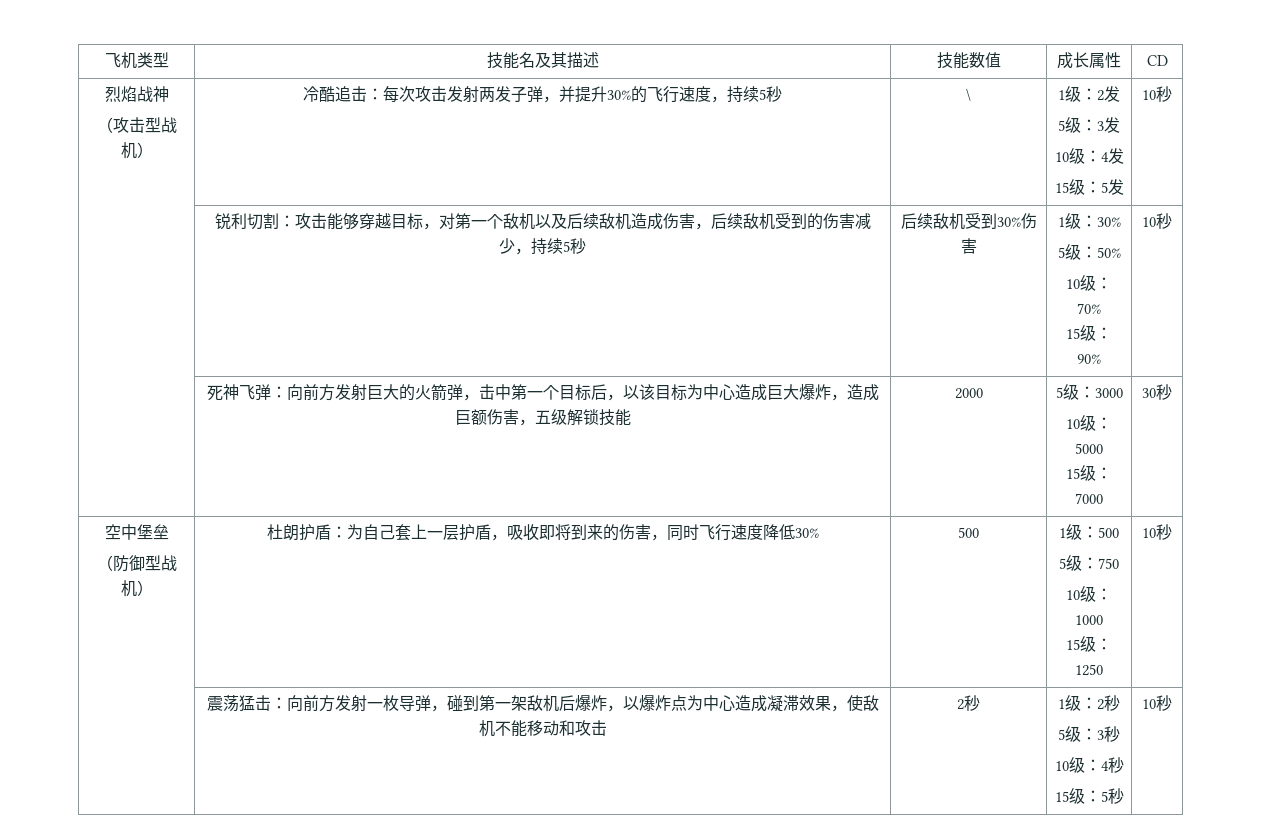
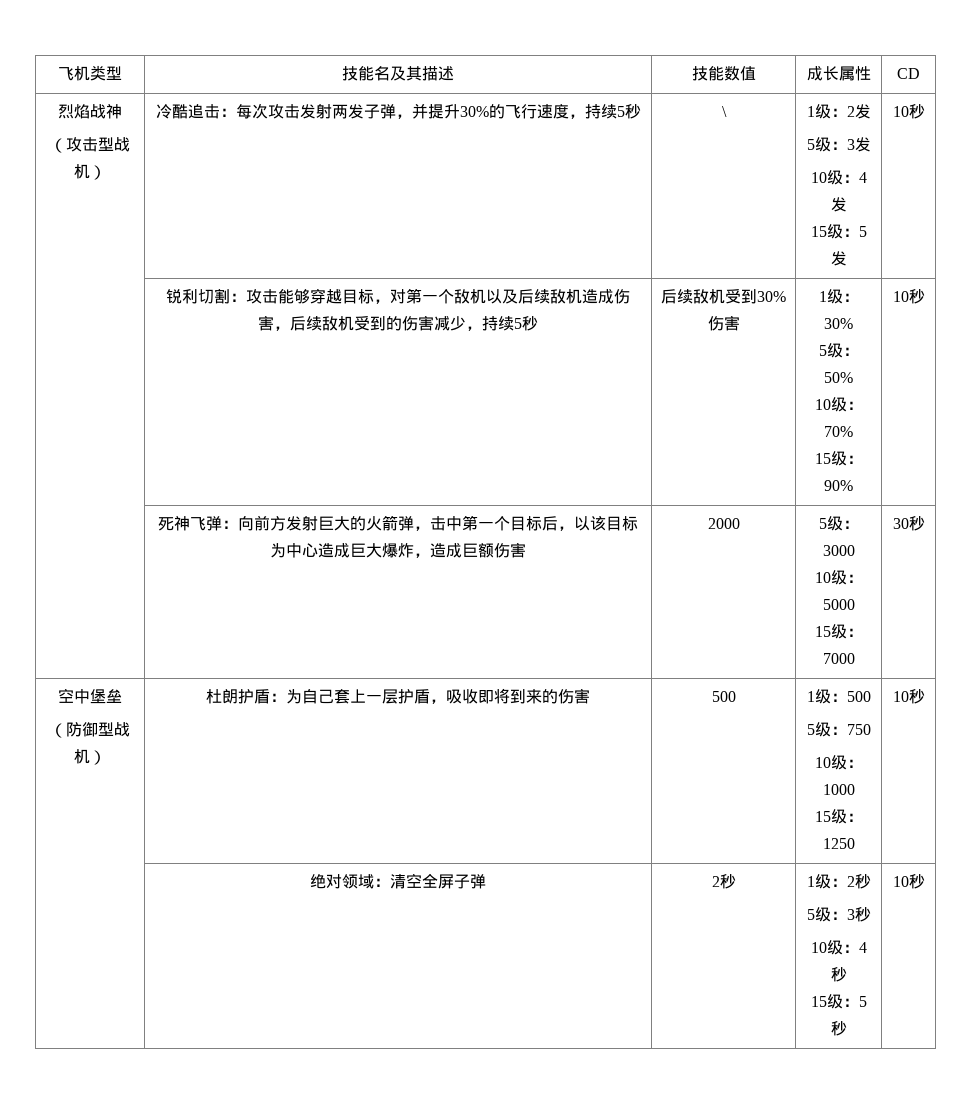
- | 死神飞弹：向前方发射巨大的火箭弹，击中第一个目标后，以该目标为中心造成巨大爆炸，造成巨额伤害，五级解锁技能 | 2000 | 5级：3000
+ | 死神飞弹：向前方发射巨大的火箭弹，击中第一个目标后，以该目标为中心造成巨大爆炸，造成巨额伤害 | 2000 | 5级：3000
  空中堡垒
- （防御型战机） | 杜朗护盾：为自己套上一层护盾，吸收即将到来的伤害，同时飞行速度降低30% | 500 | 1级：500
+ （防御型战机） | 杜朗护盾：为自己套上一层护盾，吸收即将到来的伤害 | 500 | 1级：500
- 震荡猛击：向前方发射一枚导弹，碰到第一架敌机后爆炸，以爆炸点为中心造成凝滞效果，使敌机不能移动和攻击
+ 绝对领域：清空全屏子弹

